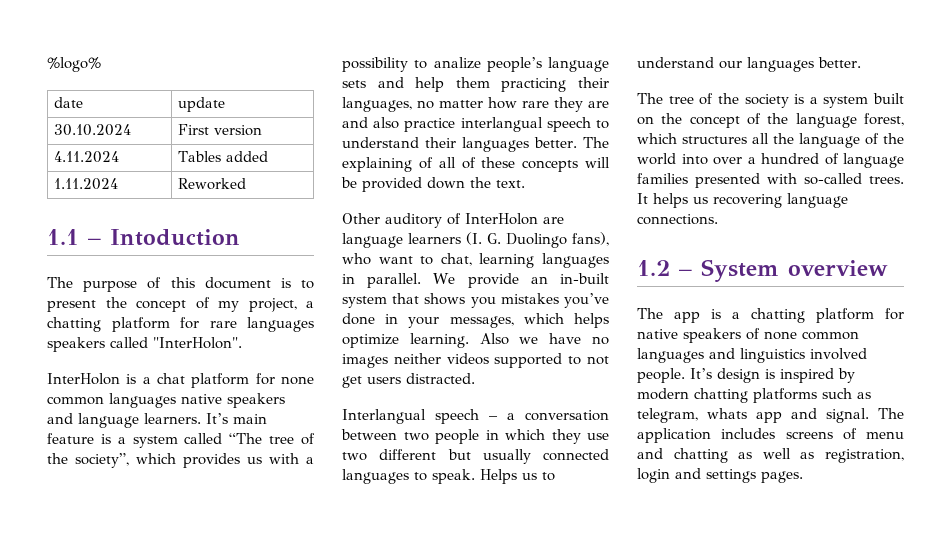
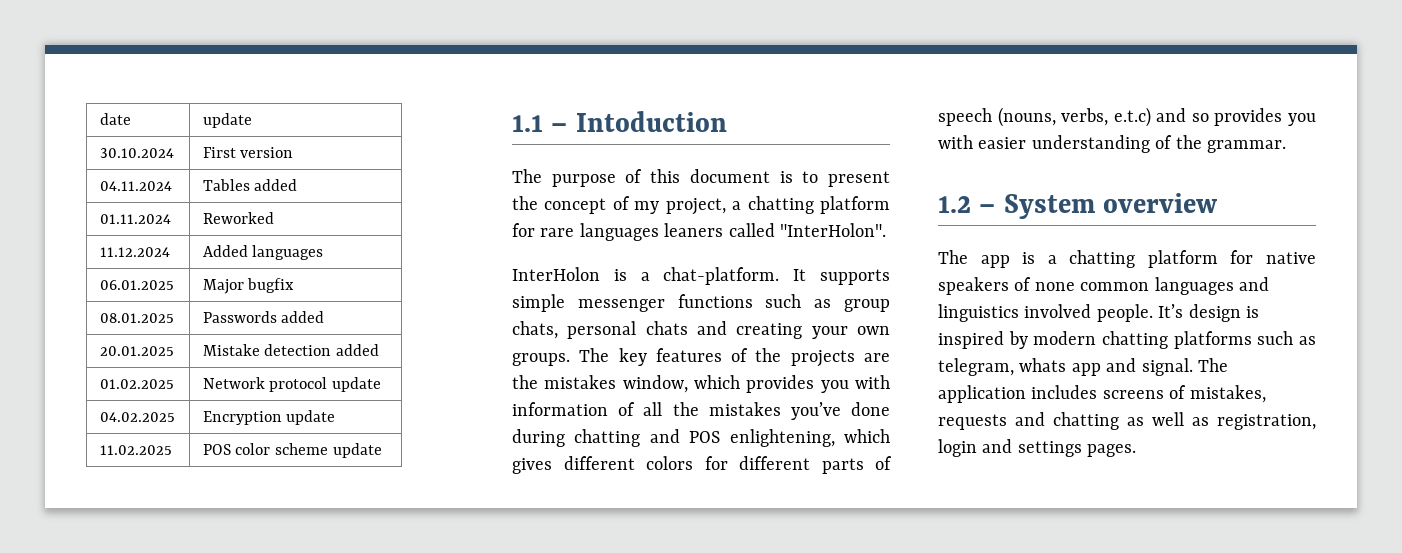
- %logo%
- 4.11.2024 | Tables added
+ 04.11.2024 | Tables added
- 1.11.2024 | Reworked
+ 01.11.2024 | Reworked
+ 11.12.2024 | Added languages
+ 06.01.2025 | Major bugfix
+ 08.01.2025 | Passwords added
+ 20.01.2025 | Mistake detection added
+ 01.02.2025 | Network protocol update
+ 04.02.2025 | Encryption update
+ 11.02.2025 | POS color scheme update
- The purpose of this document is to present the concept of my project, a chatting platform for rare languages speakers called "InterHolon".
+ The purpose of this document is to present the concept of my project, a chatting platform for rare languages leaners called "InterHolon".
- InterHolon is a chat platform for none common languages native speakers and language learners. It’s main feature is a system called “The tree of the society”, which provides us with a possibility to analize people’s language sets and help them practicing their languages, no matter how rare they are and also practice interlangual speech to understand their languages better. The explaining of all of these concepts will be provided down the text.
- Other auditory of InterHolon are language learners (I. G. Duolingo fans), who want to chat, learning languages in parallel. We provide an in-built system that shows you mistakes you’ve done in your messages, which helps optimize learning. Also we have no images neither videos supported to not get users distracted.
- Interlangual speech – a conversation between two people in which they use two different but usually connected languages to speak. Helps us to understand our languages better.
- The tree of the society is a system built on the concept of the language forest, which structures all the language of the world into over a hundred of language families presented with so-called trees. It helps us recovering language connections.
+ InterHolon is a chat-platform. It supports simple messenger functions such as group chats, personal chats and creating your own groups. The key features of the projects are the mistakes window, which provides you with information of all the mistakes you’ve done during chatting and POS enlightening, which gives different colors for different parts of speech (nouns, verbs, e.t.c) and so provides you with easier understanding of the grammar.
- The application includes screens of menu and chatting as well as registration, login and settings pages.
+ The application includes screens of mistakes, requests and chatting as well as registration, login and settings pages.

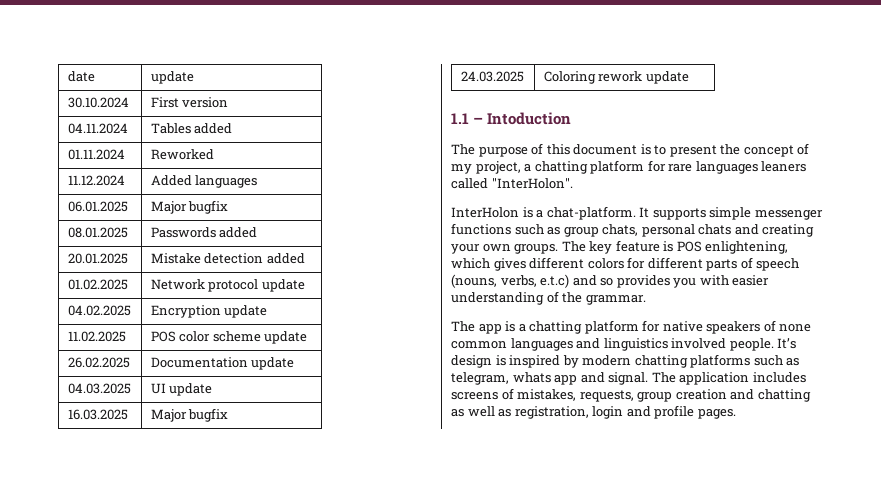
+ 26.02.2025 | Documentation update
+ 04.03.2025 | UI update
+ 16.03.2025 | Major bugfix
+ 24.03.2025 | Coloring rework update
- The key features of the projects are the mistakes window, which provides you with information of all the mistakes you’ve done during chatting and POS enlightening, which gives different colors for different parts of speech (nouns, verbs, e.t.c) and so provides you with easier understanding of the grammar.
+ The key feature is POS enlightening, which gives different colors for different parts of speech (nouns, verbs, e.t.c) and so provides you with easier understanding of the grammar.
- 1.2 – System overview
- The application includes screens of mistakes, requests and chatting as well as registration, login and settings pages.
+ The application includes screens of mistakes, requests, group creation and chatting as well as registration, login and profile pages.

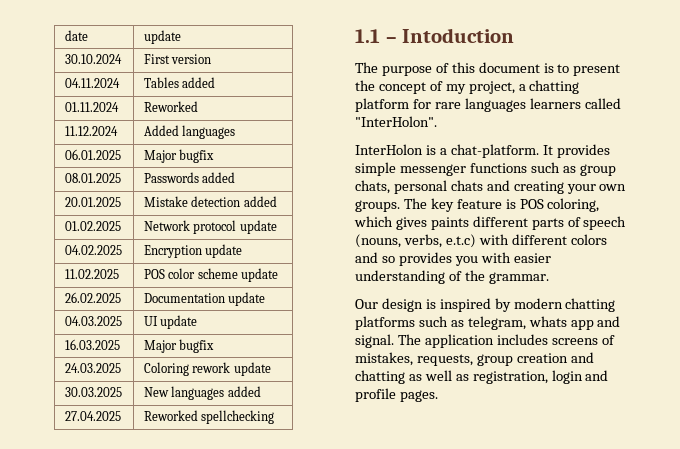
+ 30.03.2025 | New languages added
+ 27.04.2025 | Reworked spellchecking
- The purpose of this document is to present the concept of my project, a chatting platform for rare languages leaners called "InterHolon".
+ The purpose of this document is to present the concept of my project, a chatting platform for rare languages learners called "InterHolon".
- It supports simple messenger functions such as group chats, personal chats and creating your own groups.
+ It provides simple messenger functions such as group chats, personal chats and creating your own groups.
- The key feature is POS enlightening, which gives different colors for different parts of speech (nouns, verbs, e.t.c) and so provides you with easier understanding of the grammar.
+ The key feature is POS coloring, which gives paints different parts of speech (nouns, verbs, e.t.c) with different colors and so provides you with easier understanding of the grammar.
- The app is a chatting platform for native speakers of none common languages and linguistics involved people. It’s design is inspired by modern chatting platforms such as telegram, whats app and signal.
+ Our design is inspired by modern chatting platforms such as telegram, whats app and signal.

